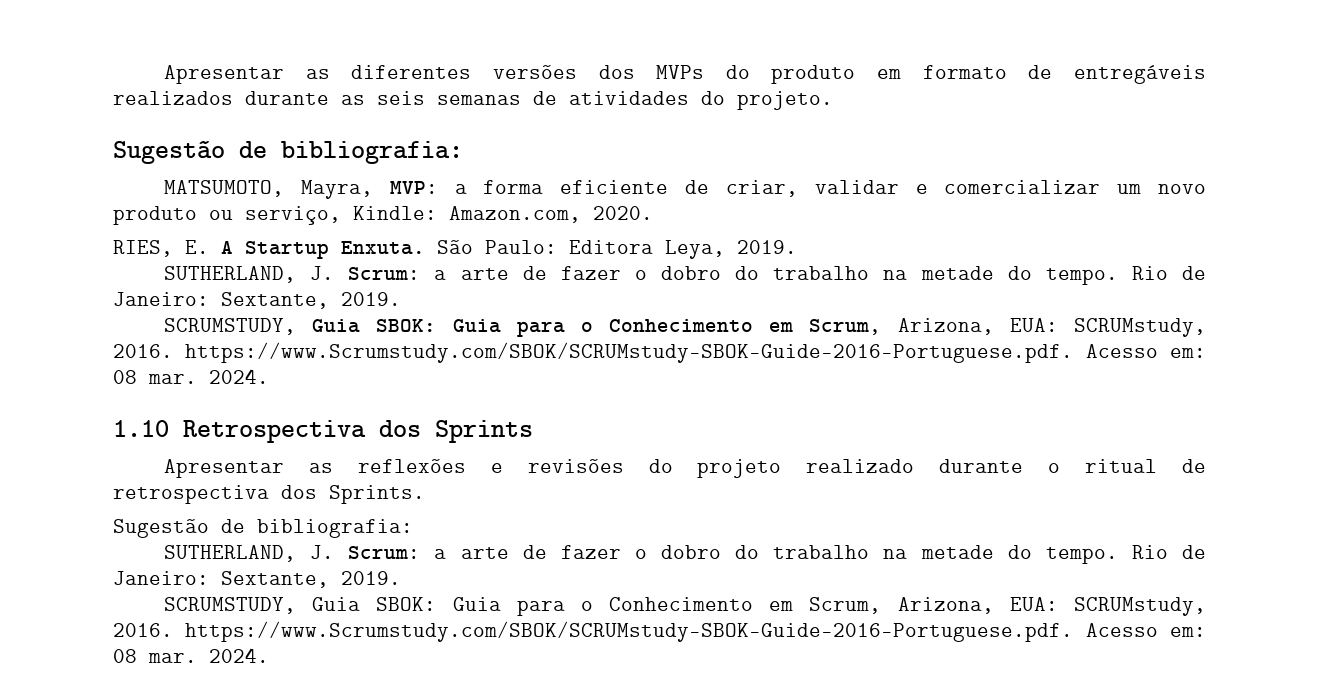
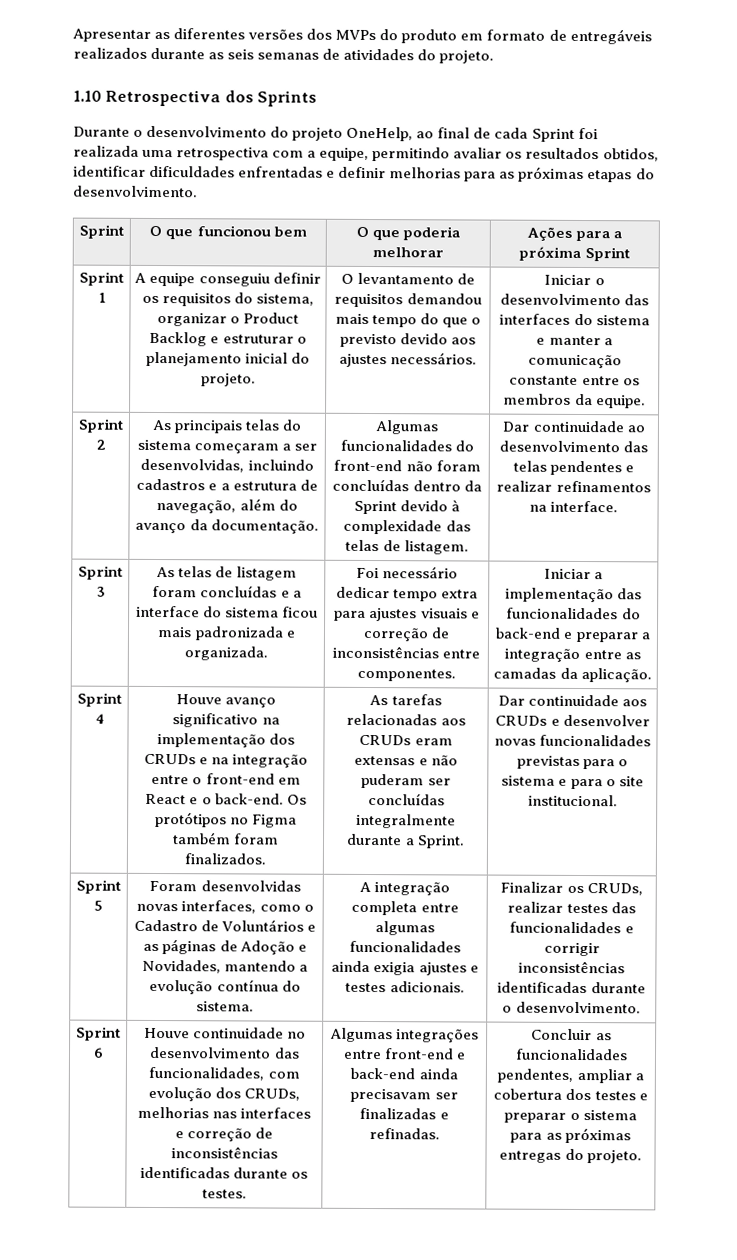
  Apresentar as diferentes versões dos MVPs do produto em formato de entregáveis realizados durante as seis semanas de atividades do projeto.
- Sugestão de bibliografia:
- MATSUMOTO, Mayra, MVP: a forma eficiente de criar, validar e comercializar um novo produto ou serviço, Kindle: Amazon.com, 2020.
- RIES, E. A Startup Enxuta. São Paulo: Editora Leya, 2019.
- SUTHERLAND, J. Scrum: a arte de fazer o dobro do trabalho na metade do tempo. Rio de Janeiro: Sextante, 2019.
- SCRUMSTUDY, Guia SBOK: Guia para o Conhecimento em Scrum, Arizona, EUA: SCRUMstudy, 2016. https://www.Scrumstudy.com/SBOK/SCRUMstudy-SBOK-Guide-2016-Portuguese.pdf. Acesso em: 08 mar. 2024.
  1.10 Retrospectiva dos Sprints
- Apresentar as reflexões e revisões do projeto realizado durante o ritual de retrospectiva dos Sprints.
- Sugestão de bibliografia:
- SUTHERLAND, J. Scrum: a arte de fazer o dobro do trabalho na metade do tempo. Rio de Janeiro: Sextante, 2019.
- SCRUMSTUDY, Guia SBOK: Guia para o Conhecimento em Scrum, Arizona, EUA: SCRUMstudy, 2016. https://www.Scrumstudy.com/SBOK/SCRUMstudy-SBOK-Guide-2016-Portuguese.pdf. Acesso em: 08 mar. 2024.
+ Durante o desenvolvimento do projeto OneHelp, ao final de cada Sprint foi realizada uma retrospectiva com a equipe, permitindo avaliar os resultados obtidos, identificar dificuldades enfrentadas e definir melhorias para as próximas etapas do desenvolvimento.
+ Sprint | O que funcionou bem | O que poderia melhorar | Ações para a próxima Sprint
+ Sprint 1 | A equipe conseguiu definir os requisitos do sistema, organizar o Product Backlog e estruturar o planejamento inicial do projeto. | O levantamento de requisitos demandou mais tempo do que o previsto devido aos ajustes necessários. | Iniciar o desenvolvimento das interfaces do sistema e manter a comunicação constante entre os membros da equipe.
+ Sprint 2 | As principais telas do sistema começaram a ser desenvolvidas, incluindo cadastros e a estrutura de navegação, além do avanço da documentação. | Algumas funcionalidades do front-end não foram concluídas dentro da Sprint devido à complexidade das telas de listagem. | Dar continuidade ao desenvolvimento das telas pendentes e realizar refinamentos na interface.
+ Sprint 3 | As telas de listagem foram concluídas e a interface do sistema ficou mais padronizada e organizada. | Foi necessário dedicar tempo extra para ajustes visuais e correção de inconsistências entre componentes. | Iniciar a implementação das funcionalidades do back-end e preparar a integração entre as camadas da aplicação.
+ Sprint 4 | Houve avanço significativo na implementação dos CRUDs e na integração entre o front-end em React e o back-end. Os protótipos no Figma também foram finalizados. | As tarefas relacionadas aos CRUDs eram extensas e não puderam ser concluídas integralmente durante a Sprint. | Dar continuidade aos CRUDs e desenvolver novas funcionalidades previstas para o sistema e para o site institucional.
+ Sprint 5 | Foram desenvolvidas novas interfaces, como o Cadastro de Voluntários e as páginas de Adoção e Novidades, mantendo a evolução contínua do sistema. | A integração completa entre algumas funcionalidades ainda exigia ajustes e testes adicionais. | Finalizar os CRUDs, realizar testes das funcionalidades e corrigir inconsistências identificadas durante o desenvolvimento.
+ Sprint 6 | Houve continuidade no desenvolvimento das funcionalidades, com evolução dos CRUDs, melhorias nas interfaces e correção de inconsistências identificadas durante os testes. | Algumas integrações entre front-end e back-end ainda precisavam ser finalizadas e refinadas. | Concluir as funcionalidades pendentes, ampliar a cobertura dos testes e preparar o sistema para as próximas entregas do projeto.

